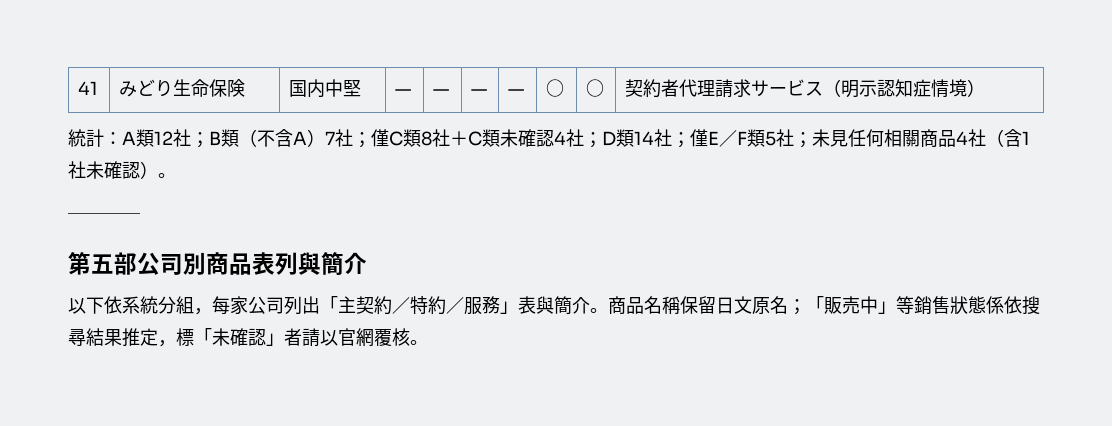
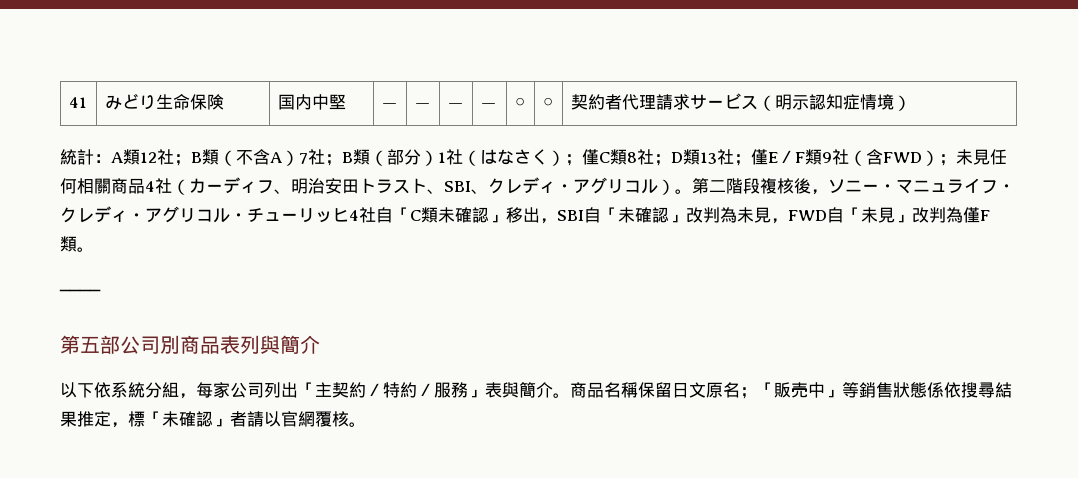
- 統計：A類12社；B類（不含A）7社；僅C類8社＋C類未確認4社；D類14社；僅E／F類5社；未見任何相關商品4社（含1社未確認）。
+ 統計：A類12社；B類（不含A）7社；B類（部分）1社（はなさく）；僅C類8社；D類13社；僅E／F類9社（含FWD）；未見任何相關商品4社（カーディフ、明治安田トラスト、SBI、クレディ・アグリコル）。第二階段複核後，ソニー・マニュライフ・クレディ・アグリコル・チューリッヒ4社自「C類未確認」移出，SBI自「未確認」改判為未見，FWD自「未見」改判為僅F類。

